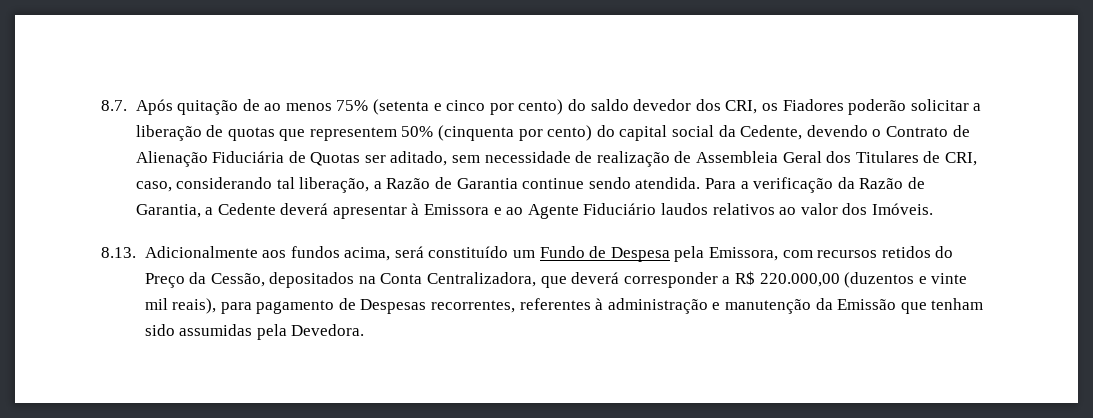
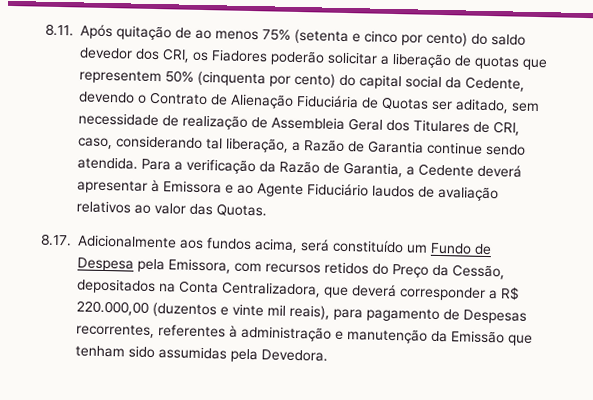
- 8.7. Após quitação de ao menos 75% (setenta e cinco por cento) do saldo devedor dos CRI, os Fiadores poderão solicitar a liberação de quotas que representem 50% (cinquenta por cento) do capital social da Cedente, devendo o Contrato de Alienação Fiduciária de Quotas ser aditado, sem necessidade de realização de Assembleia Geral dos Titulares de CRI, caso, considerando tal liberação, a Razão de Garantia continue sendo atendida.
+ 8.11. Após quitação de ao menos 75% (setenta e cinco por cento) do saldo devedor dos CRI, os Fiadores poderão solicitar a liberação de quotas que representem 50% (cinquenta por cento) do capital social da Cedente, devendo o Contrato de Alienação Fiduciária de Quotas ser aditado, sem necessidade de realização de Assembleia Geral dos Titulares de CRI, caso, considerando tal liberação, a Razão de Garantia continue sendo atendida.
- Para a verificação da Razão de Garantia, a Cedente deverá apresentar à Emissora e ao Agente Fiduciário laudos relativos ao valor dos Imóveis.
- 8.13. Adicionalmente aos fundos acima, será constituído um Fundo de Despesa pela Emissora, com recursos retidos do Preço da Cessão, depositados na Conta Centralizadora, que deverá corresponder a R$ 220.000,00 (duzentos e vinte mil reais), para pagamento de Despesas recorrentes, referentes à administração e manutenção da Emissão que tenham sido assumidas pela Devedora.
+ Para a verificação da Razão de Garantia, a Cedente deverá apresentar à Emissora e ao Agente Fiduciário laudos de avaliação relativos ao valor das Quotas.
+ 8.17. Adicionalmente aos fundos acima, será constituído um Fundo de Despesa pela Emissora, com recursos retidos do Preço da Cessão, depositados na Conta Centralizadora, que deverá corresponder a R$ 220.000,00 (duzentos e vinte mil reais), para pagamento de Despesas recorrentes, referentes à administração e manutenção da Emissão que tenham sido assumidas pela Devedora.

